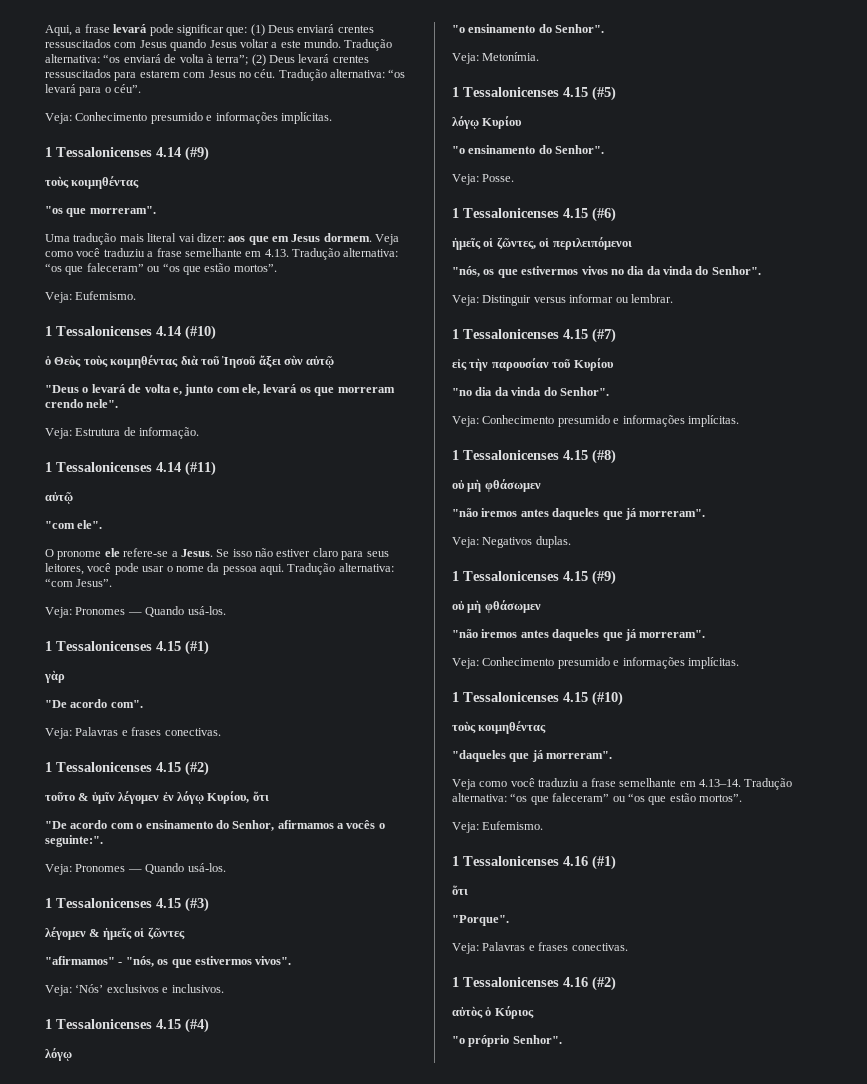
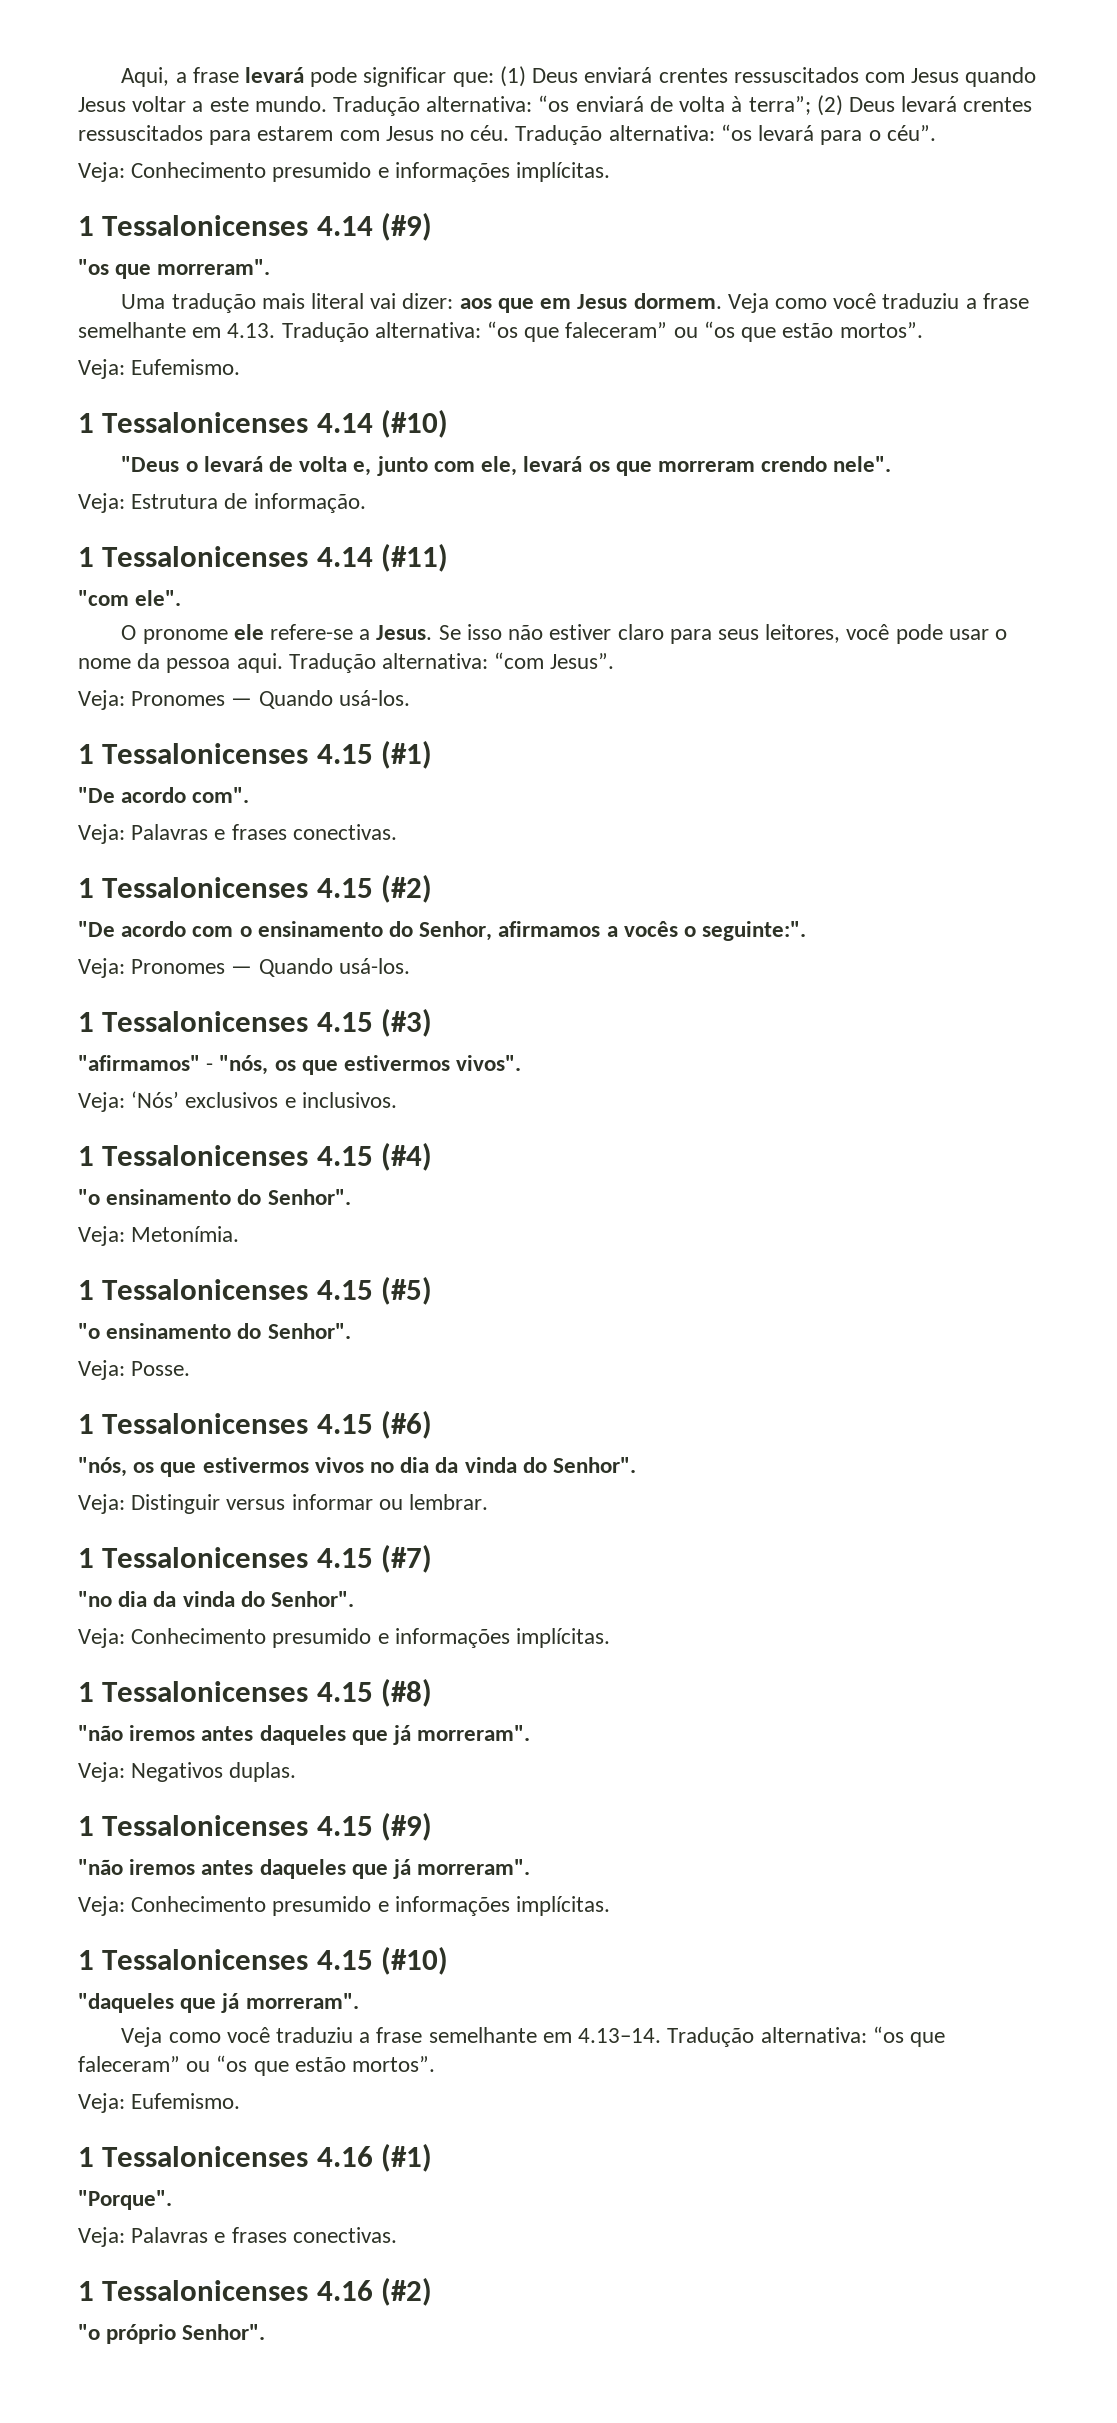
  1 Tessalonicenses 4.14 (#9)
- τοὺς κοιμηθέντας
- ὁ Θεὸς τοὺς κοιμηθέντας διὰ τοῦ Ἰησοῦ ἄξει σὺν αὐτῷ
  1 Tessalonicenses 4.14 (#11)
- αὐτῷ
- γὰρ
- τοῦτο & ὑμῖν λέγομεν ἐν λόγῳ Κυρίου, ὅτι
- λέγομεν & ἡμεῖς οἱ ζῶντες
  1 Tessalonicenses 4.15 (#4)
- λόγῳ
- λόγῳ Κυρίου
- ἡμεῖς οἱ ζῶντες, οἱ περιλειπόμενοι
- εἰς τὴν παρουσίαν τοῦ Κυρίου
  1 Tessalonicenses 4.15 (#8)
- οὐ μὴ φθάσωμεν
  1 Tessalonicenses 4.15 (#9)
- οὐ μὴ φθάσωμεν
  1 Tessalonicenses 4.15 (#10)
- τοὺς κοιμηθέντας
  1 Tessalonicenses 4.16 (#1)
- ὅτι
- αὐτὸς ὁ Κύριος

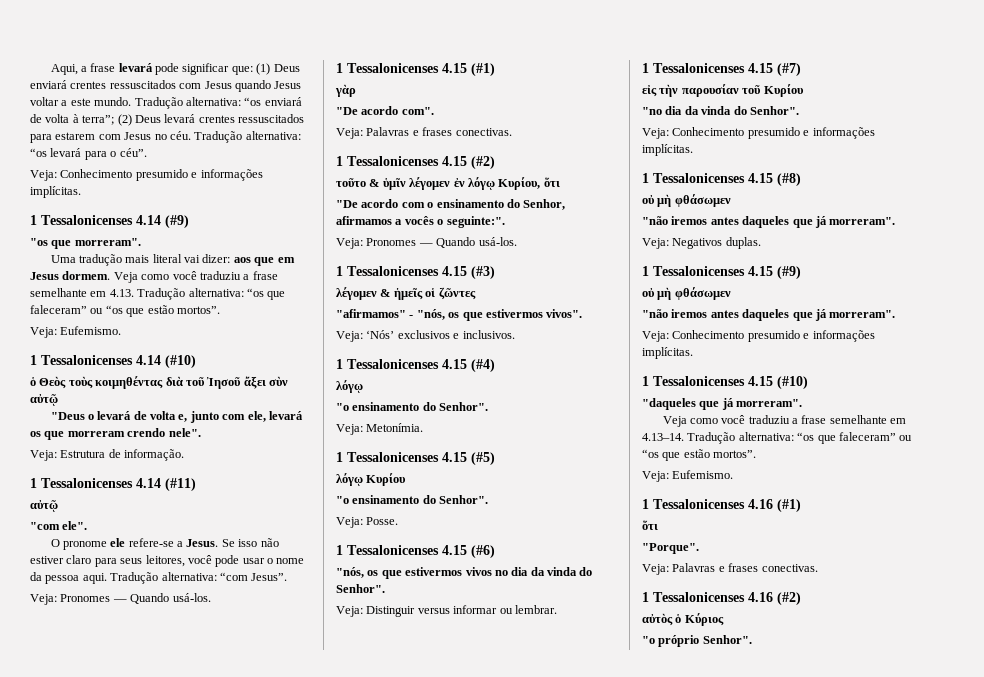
+ ὁ Θεὸς τοὺς κοιμηθέντας διὰ τοῦ Ἰησοῦ ἄξει σὺν αὐτῷ
  1 Tessalonicenses 4.14 (#11)
+ αὐτῷ
+ γὰρ
+ τοῦτο & ὑμῖν λέγομεν ἐν λόγῳ Κυρίου, ὅτι
+ λέγομεν & ἡμεῖς οἱ ζῶντες
  1 Tessalonicenses 4.15 (#4)
+ λόγῳ
+ λόγῳ Κυρίου
+ εἰς τὴν παρουσίαν τοῦ Κυρίου
  1 Tessalonicenses 4.15 (#8)
+ οὐ μὴ φθάσωμεν
  1 Tessalonicenses 4.15 (#9)
+ οὐ μὴ φθάσωμεν
  1 Tessalonicenses 4.16 (#1)
+ ὅτι
+ αὐτὸς ὁ Κύριος

